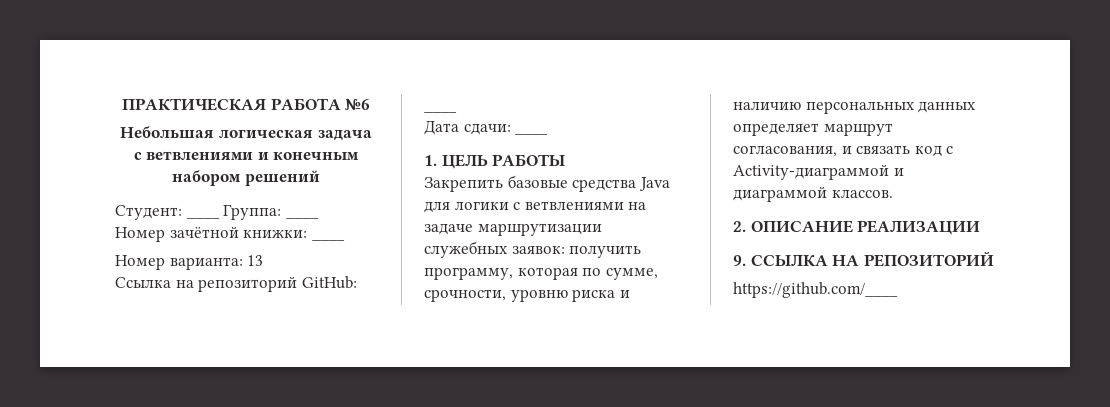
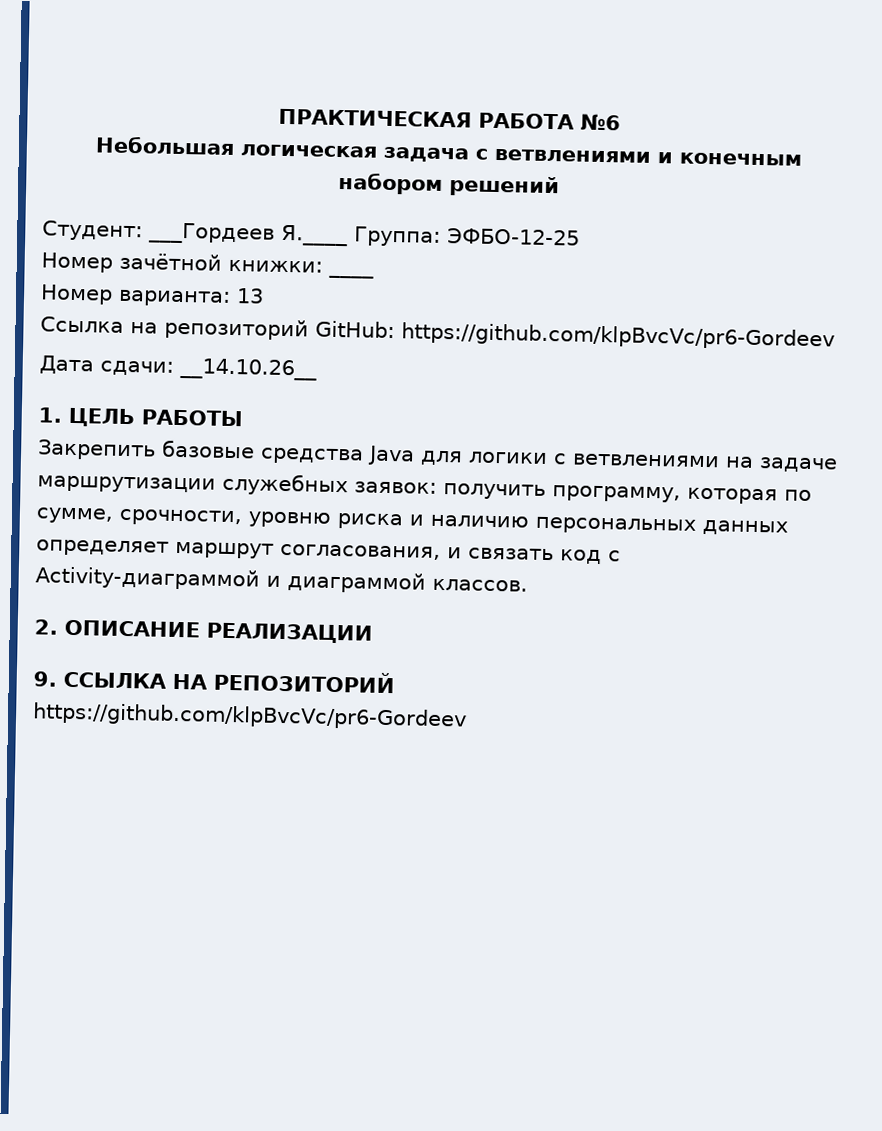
- Студент: ____ Группа: ____
+ Студент: ___Гордеев Я.____ Группа: ЭФБО-12-25
- Ссылка на репозиторий GitHub: ____
+ Ссылка на репозиторий GitHub: https://github.com/klpBvcVc/pr6-Gordeev
- Дата сдачи: ____
+ Дата сдачи: __14.10.26__
  9. ССЫЛКА НА РЕПОЗИТОРИЙ
- https://github.com/____
+ https://github.com/klpBvcVc/pr6-Gordeev

